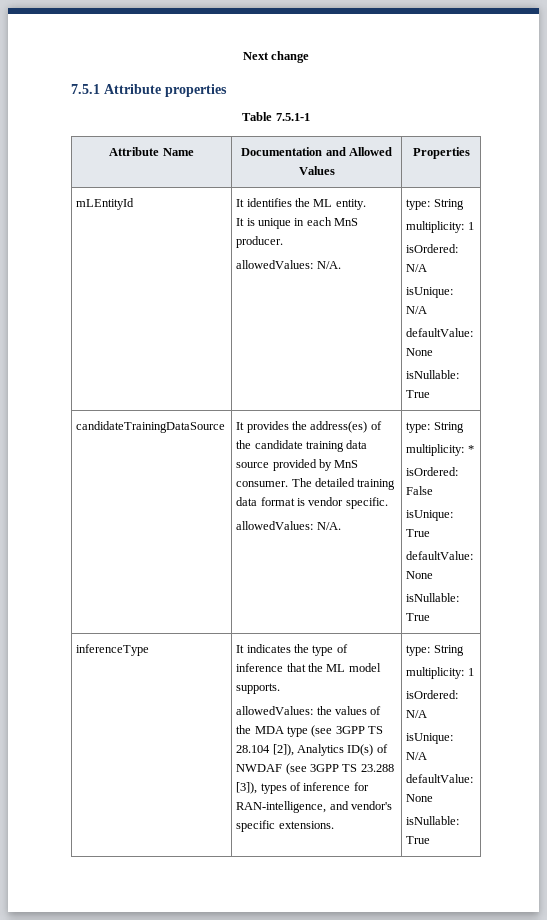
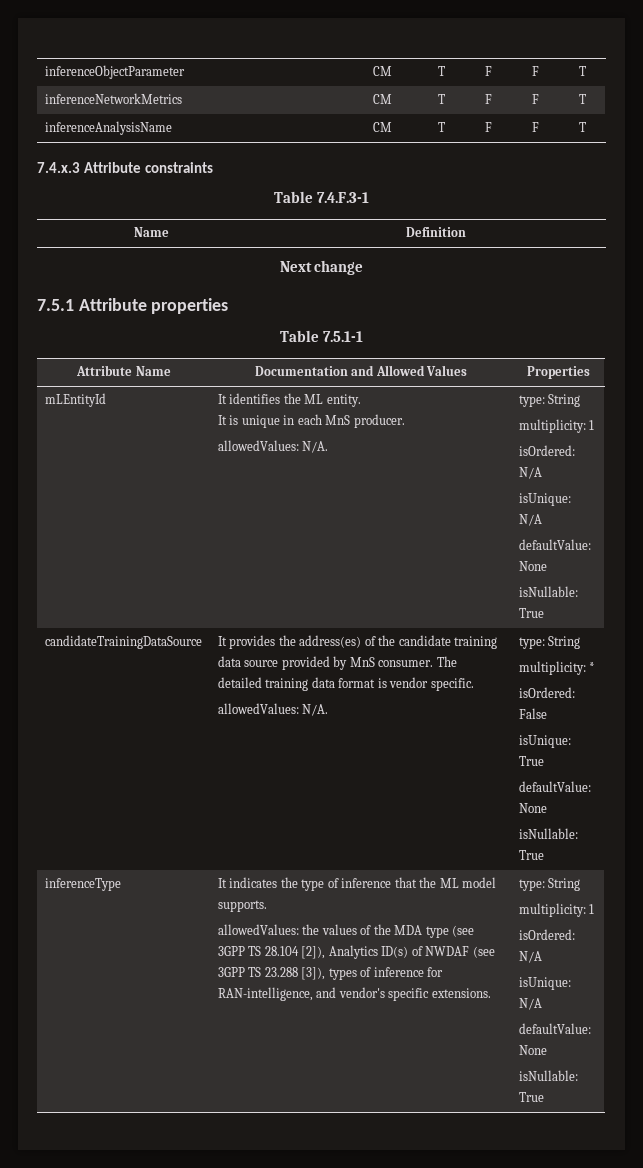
+ inferenceObjectParameter | CM | T | F | F | T
+ inferenceNetworkMetrics | CM | T | F | F | T
+ inferenceAnalysisName | CM | T | F | F | T
+ 7.4.x.3 Attribute constraints
+ Table 7.4.F.3-1
+ Name | Definition

